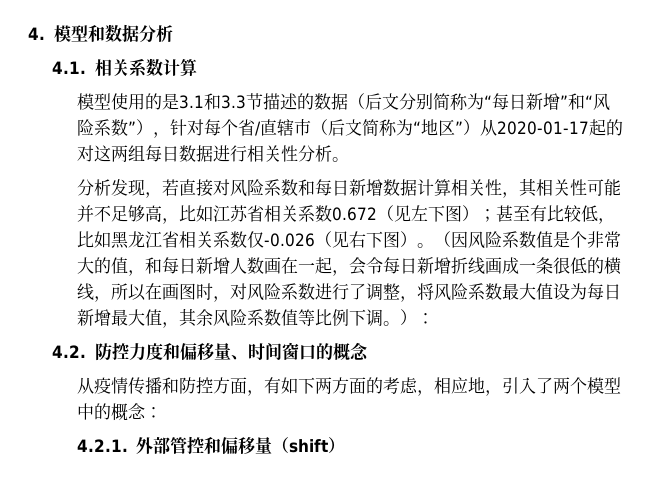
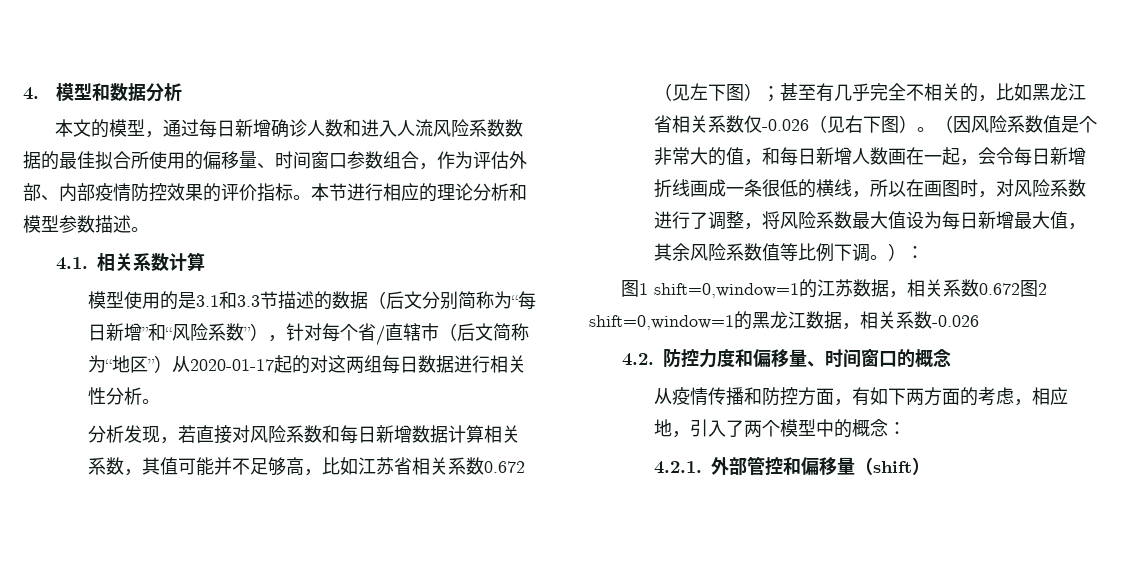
+ 本文的模型，通过每日新增确诊人数和进入人流风险系数数据的最佳拟合所使用的偏移量、时间窗口参数组合，作为评估外部、内部疫情防控效果的评价指标。本节进行相应的理论分析和模型参数描述。
- 分析发现，若直接对风险系数和每日新增数据计算相关性，其相关性可能并不足够高，比如江苏省相关系数0.672（见左下图）；甚至有比较低，比如黑龙江省相关系数仅-0.026（见右下图）。
+ 分析发现，若直接对风险系数和每日新增数据计算相关系数，其值可能并不足够高，比如江苏省相关系数0.672（见左下图）；甚至有几乎完全不相关的，比如黑龙江省相关系数仅-0.026（见右下图）。
+ 图1 shift=0,window=1的江苏数据，相关系数0.672图2 shift=0,window=1的黑龙江数据，相关系数-0.026

